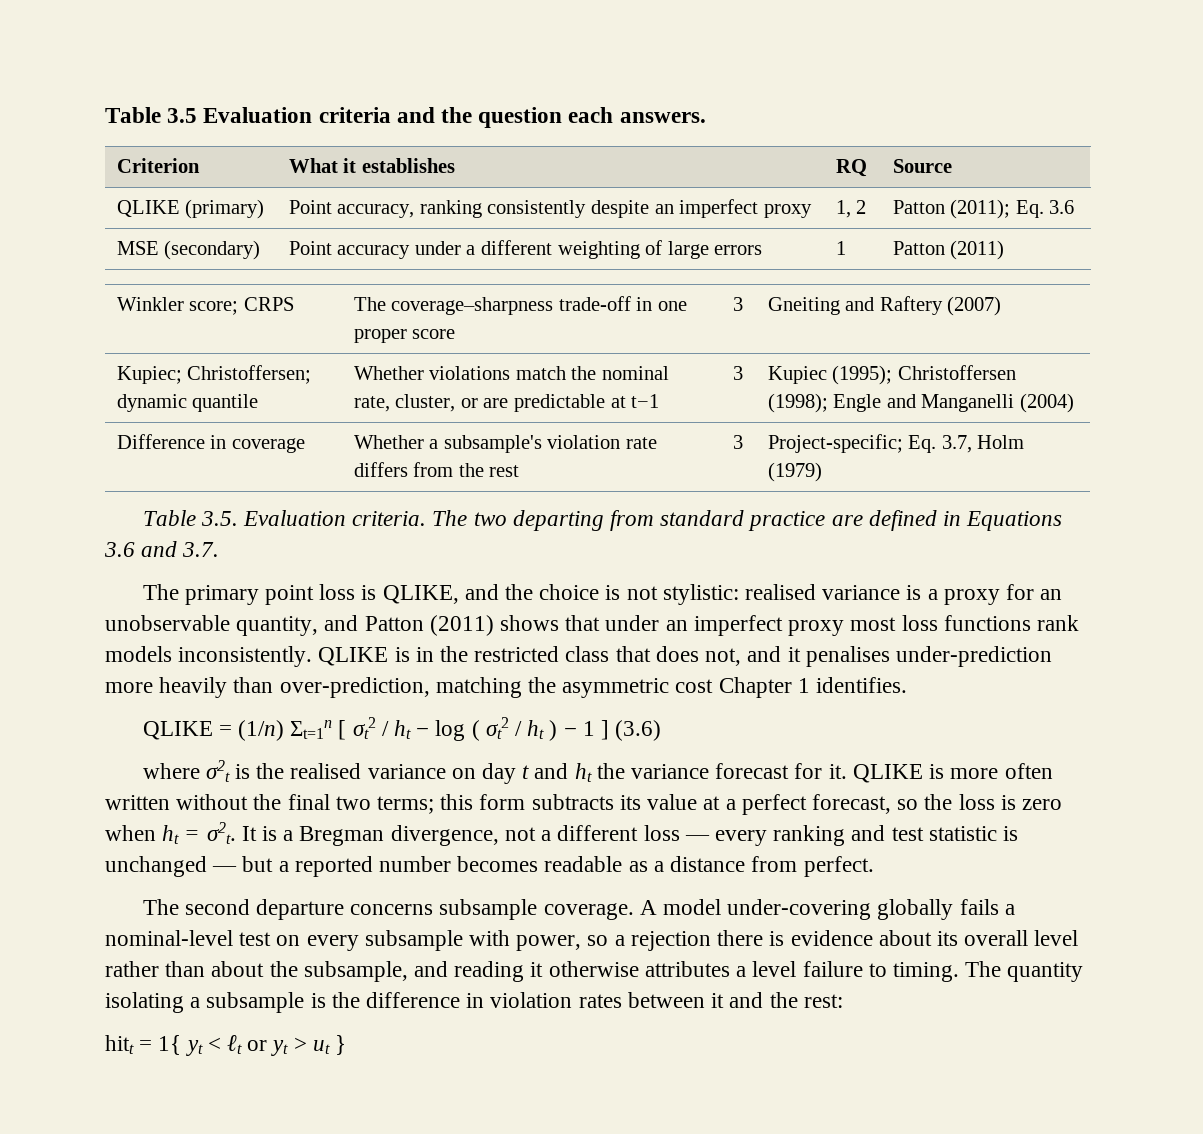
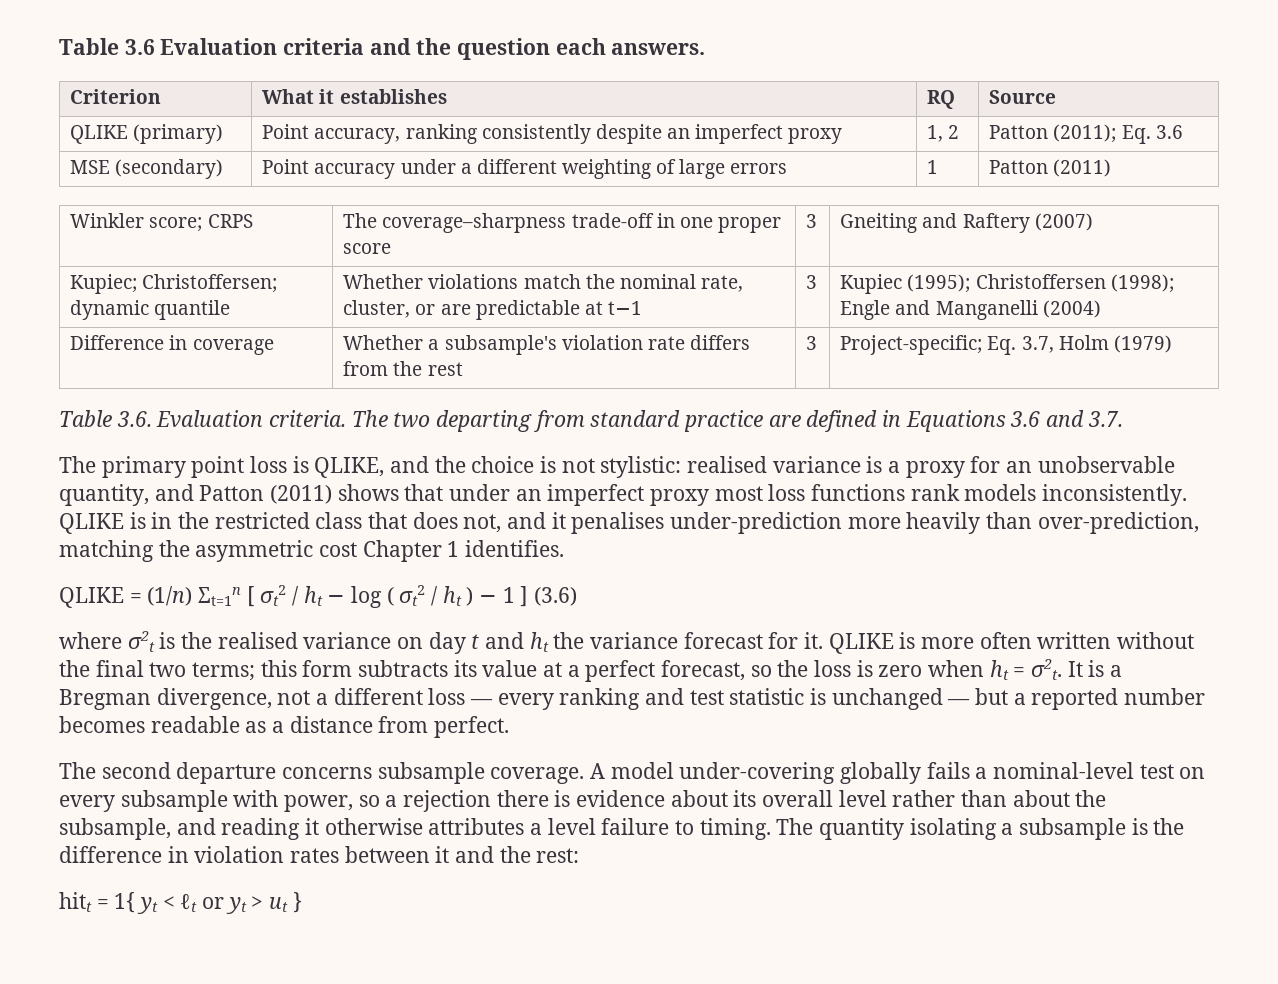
- Table 3.5 Evaluation criteria and the question each answers.
+ Table 3.6 Evaluation criteria and the question each answers.
- Table 3.5. Evaluation criteria.
+ Table 3.6. Evaluation criteria.

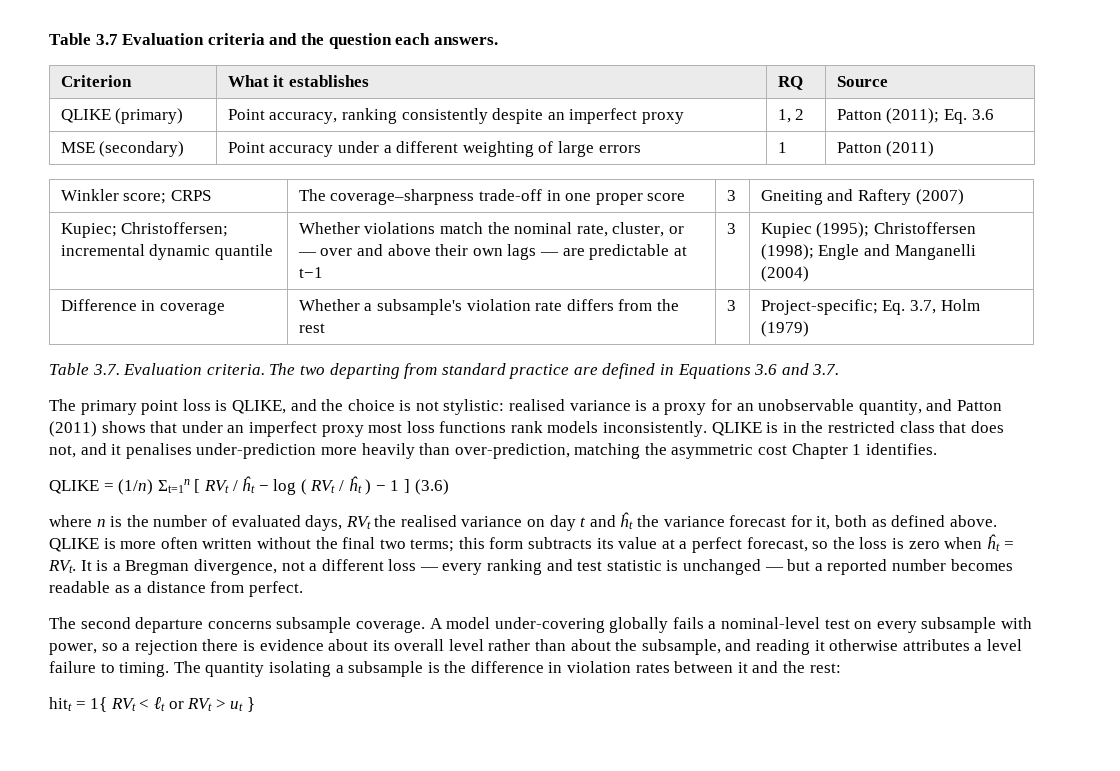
- Table 3.6 Evaluation criteria and the question each answers.
+ Table 3.7 Evaluation criteria and the question each answers.
- Kupiec; Christoffersen; dynamic quantile | Whether violations match the nominal rate, cluster, or are predictable at t−1 | 3 | Kupiec (1995); Christoffersen (1998); Engle and Manganelli (2004)
+ Kupiec; Christoffersen; incremental dynamic quantile | Whether violations match the nominal rate, cluster, or — over and above their own lags — are predictable at t−1 | 3 | Kupiec (1995); Christoffersen (1998); Engle and Manganelli (2004)
- Table 3.6. Evaluation criteria.
+ Table 3.7. Evaluation criteria.
- QLIKE = (1/n) Σt=1n [ σt2 / ht − log ( σt2 / ht ) − 1 ] (3.6)
+ QLIKE = (1/n) Σt=1n [ RVt / ĥt − log ( RVt / ĥt ) − 1 ] (3.6)
- where σ2t is the realised variance on day t and ht the variance forecast for it.
+ where n is the number of evaluated days, RVt the realised variance on day t and ĥt the variance forecast for it, both as defined above.
- QLIKE is more often written without the final two terms; this form subtracts its value at a perfect forecast, so the loss is zero when ht = σ2t. It is a Bregman divergence, not a different loss — every ranking and test statistic is unchanged — but a reported number becomes readable as a distance from perfect.
+ QLIKE is more often written without the final two terms; this form subtracts its value at a perfect forecast, so the loss is zero when ĥt = RVt. It is a Bregman divergence, not a different loss — every ranking and test statistic is unchanged — but a reported number becomes readable as a distance from perfect.
- hitt = 1{ yt < ℓt or yt > ut }
+ hitt = 1{ RVt < ℓt or RVt > ut }

